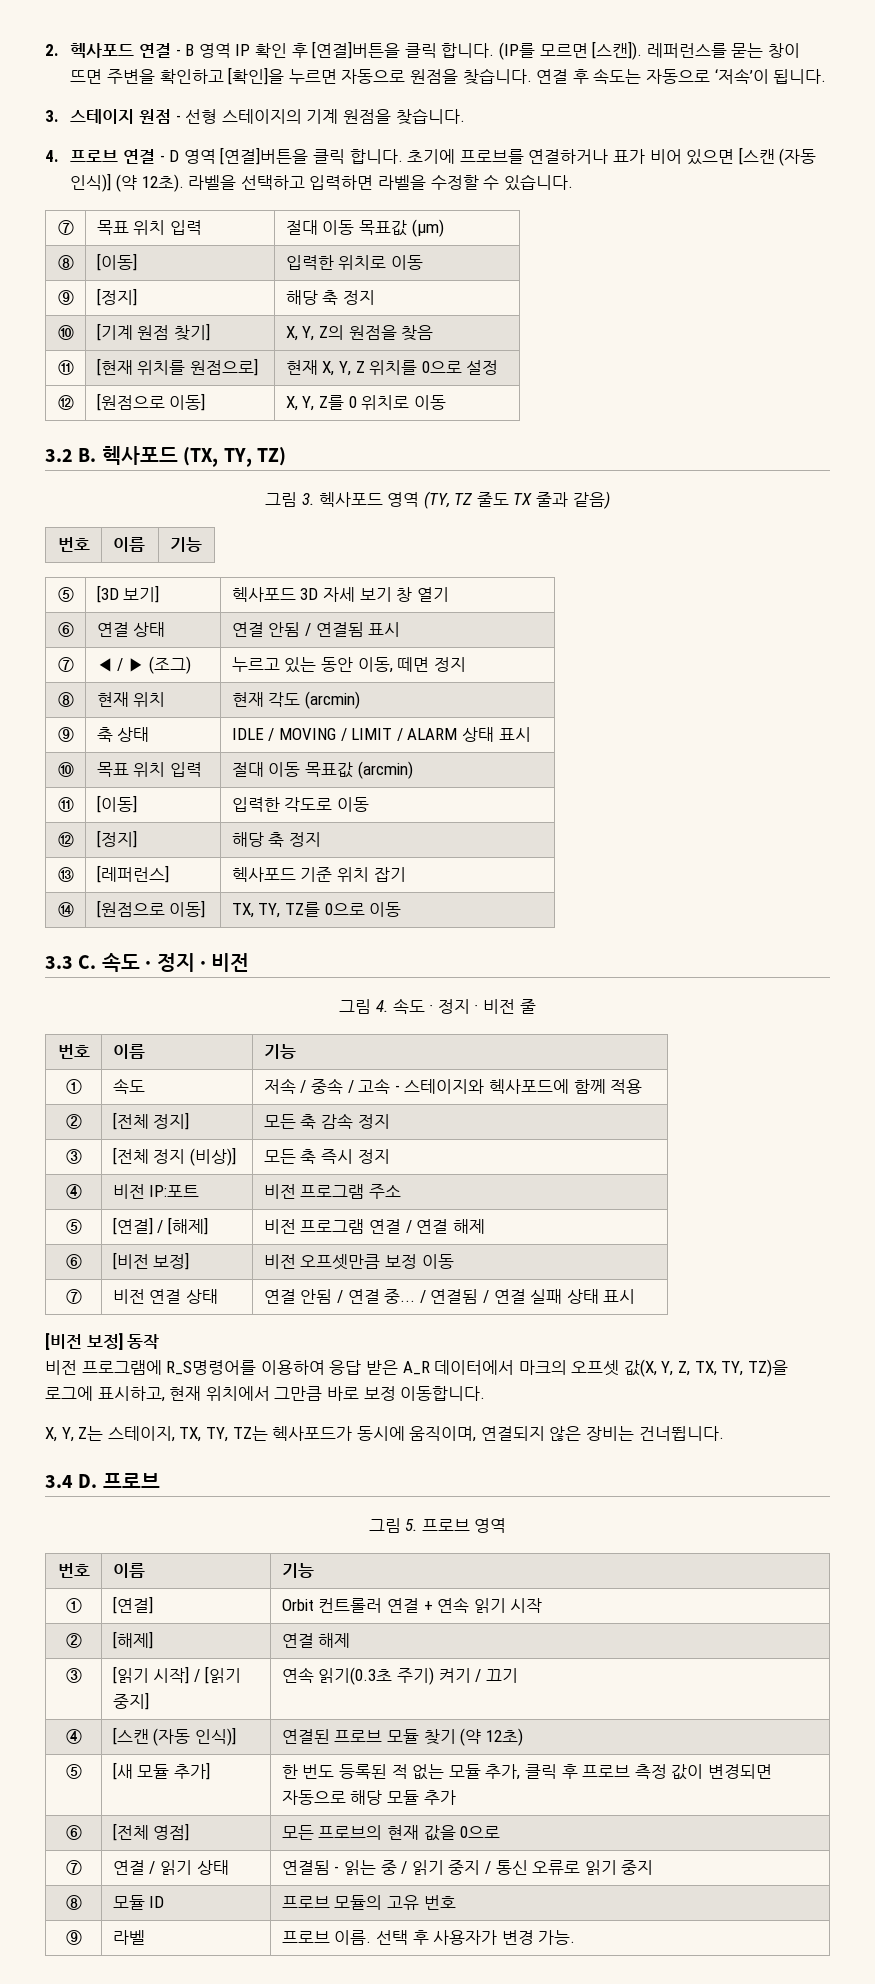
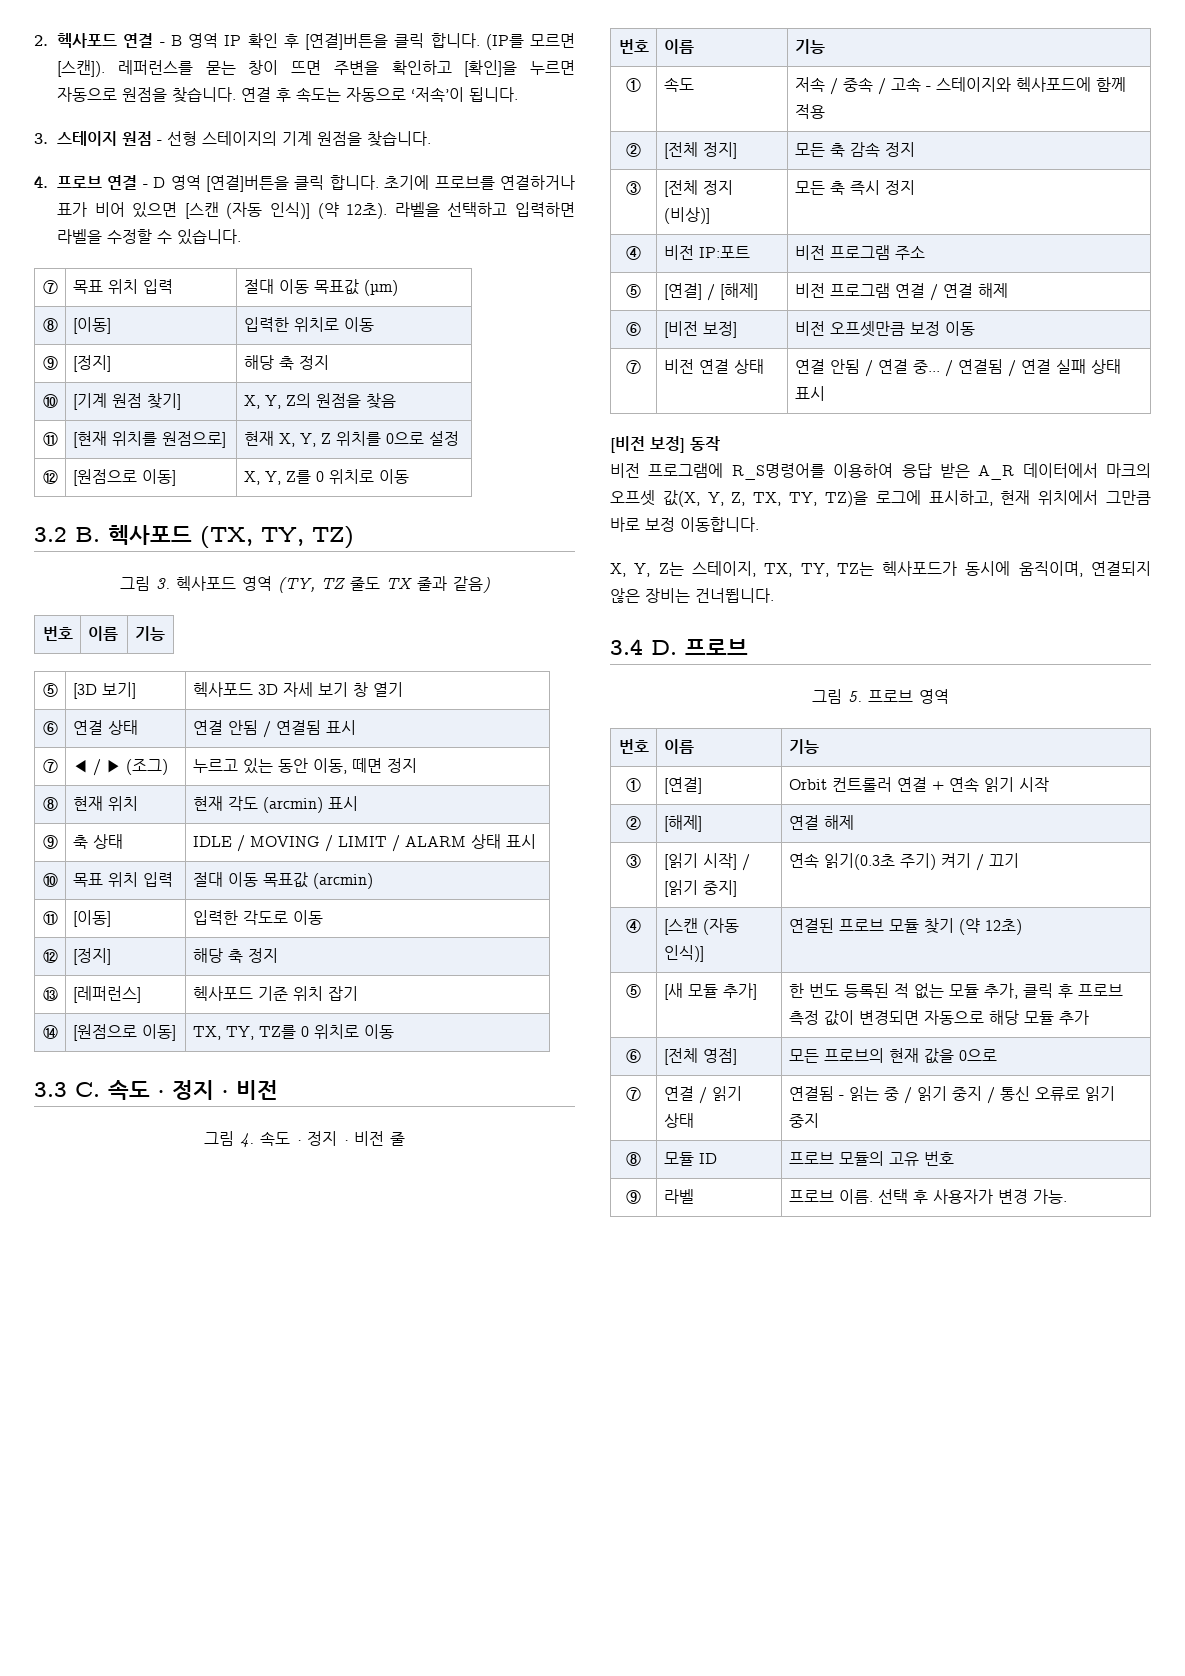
- ⑧ | 현재 위치 | 현재 각도 (arcmin)
+ ⑧ | 현재 위치 | 현재 각도 (arcmin) 표시
- ⑭ | [원점으로 이동] | TX, TY, TZ를 0으로 이동
+ ⑭ | [원점으로 이동] | TX, TY, TZ를 0 위치로 이동

